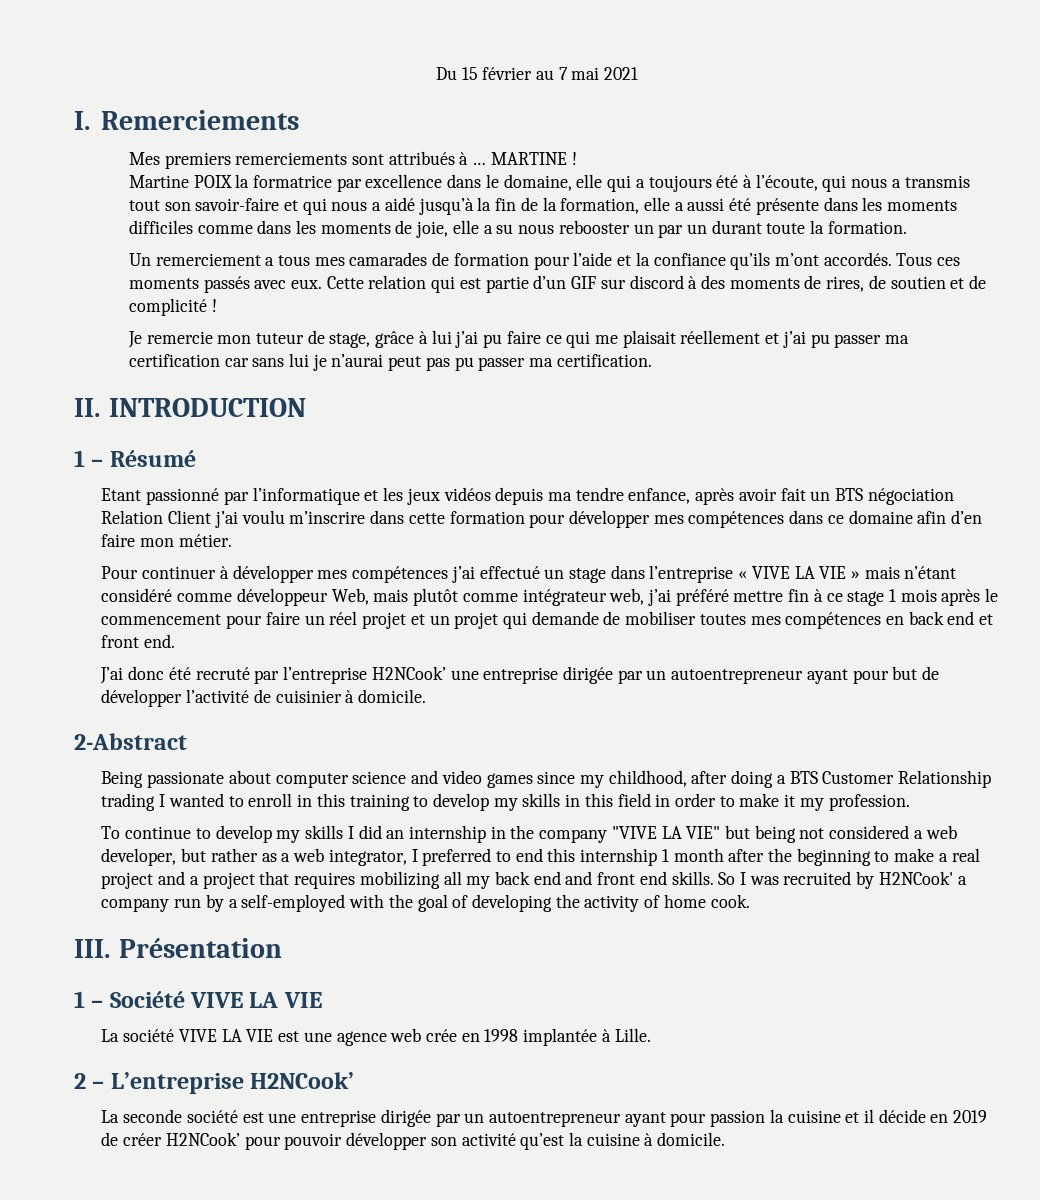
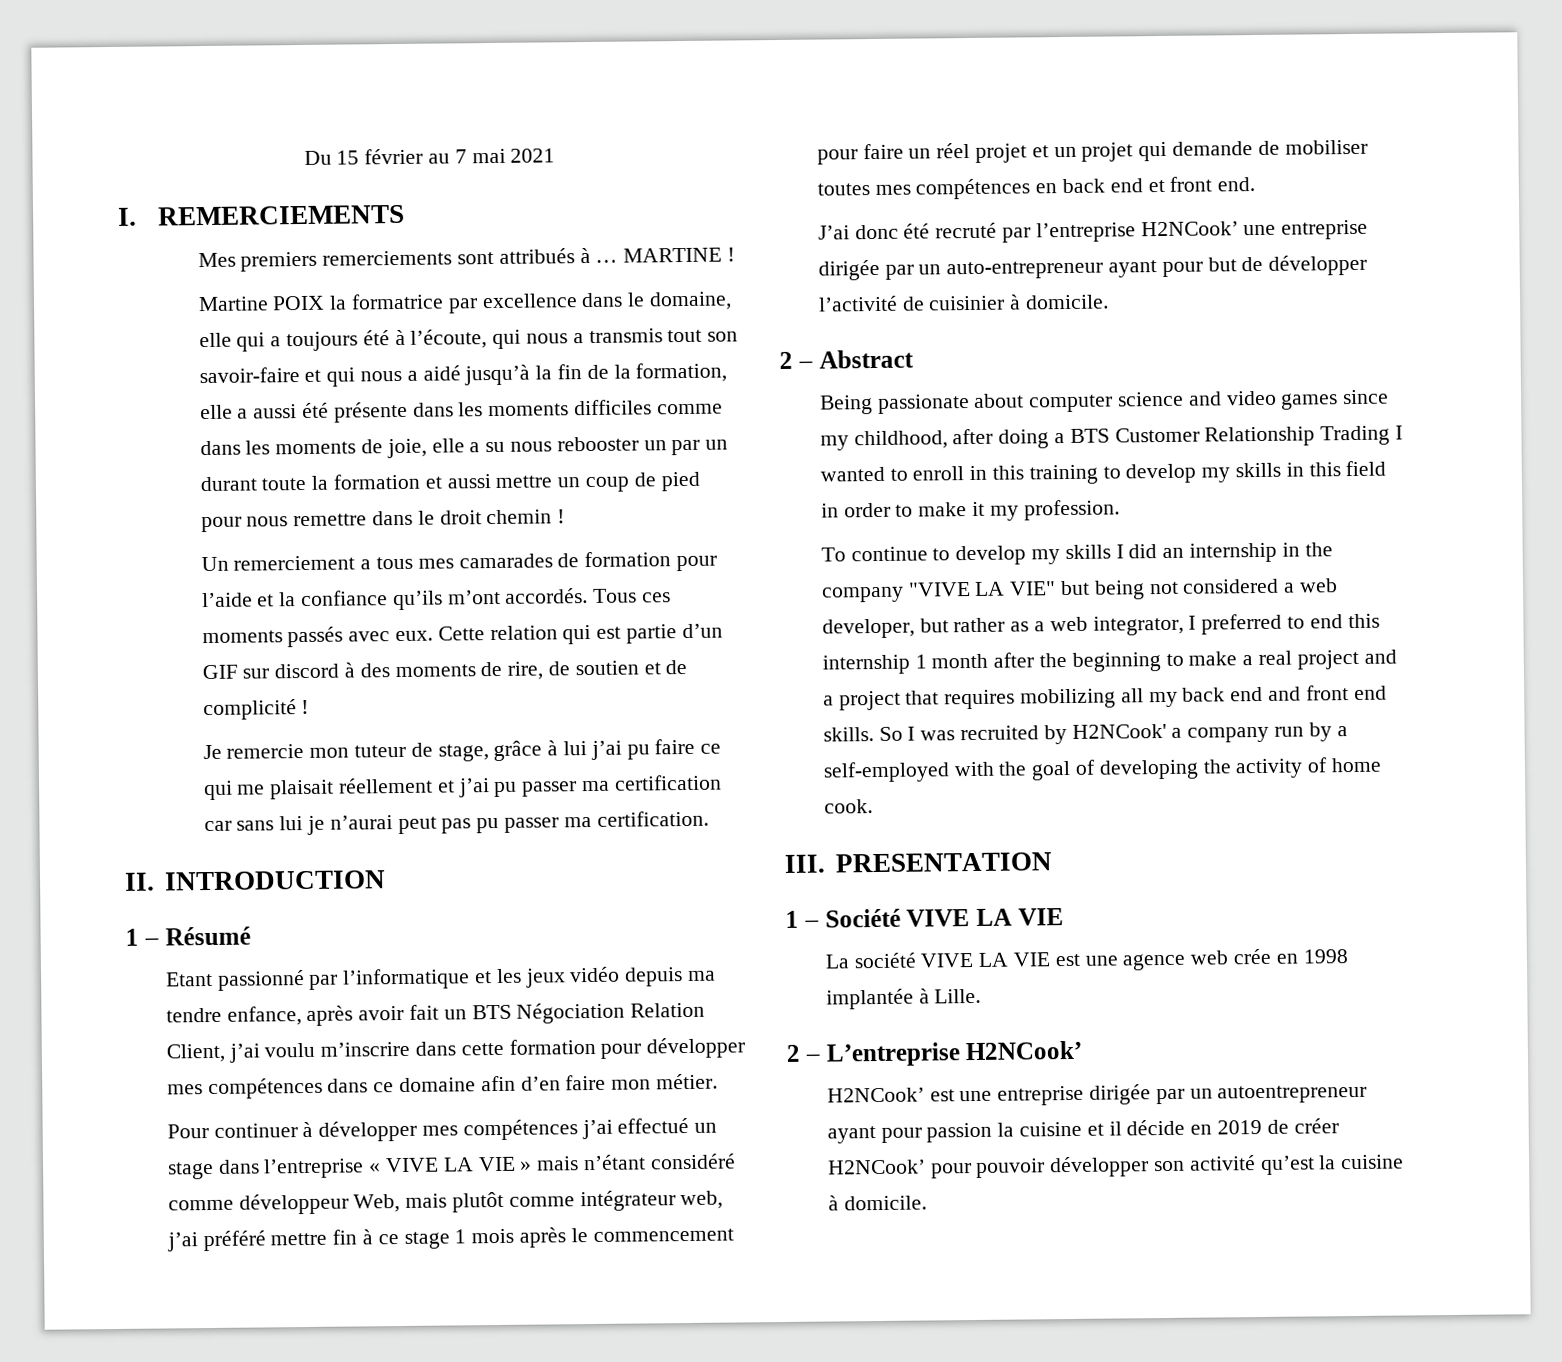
- I. Remerciements
+ I. REMERCIEMENTS
- Martine POIX la formatrice par excellence dans le domaine, elle qui a toujours été à l’écoute, qui nous a transmis tout son savoir-faire et qui nous a aidé jusqu’à la fin de la formation, elle a aussi été présente dans les moments difficiles comme dans les moments de joie, elle a su nous rebooster un par un durant toute la formation.
+ Martine POIX la formatrice par excellence dans le domaine, elle qui a toujours été à l’écoute, qui nous a transmis tout son savoir-faire et qui nous a aidé jusqu’à la fin de la formation, elle a aussi été présente dans les moments difficiles comme dans les moments de joie, elle a su nous rebooster un par un durant toute la formation et aussi mettre un coup de pied pour nous remettre dans le droit chemin !
- Cette relation qui est partie d’un GIF sur discord à des moments de rires, de soutien et de complicité !
+ Cette relation qui est partie d’un GIF sur discord à des moments de rire, de soutien et de complicité !
- Etant passionné par l’informatique et les jeux vidéos depuis ma tendre enfance, après avoir fait un BTS négociation Relation Client j’ai voulu m’inscrire dans cette formation pour développer mes compétences dans ce domaine afin d’en faire mon métier.
+ Etant passionné par l’informatique et les jeux vidéo depuis ma tendre enfance, après avoir fait un BTS Négociation Relation Client, j’ai voulu m’inscrire dans cette formation pour développer mes compétences dans ce domaine afin d’en faire mon métier.
- J’ai donc été recruté par l’entreprise H2NCook’ une entreprise dirigée par un autoentrepreneur ayant pour but de développer l’activité de cuisinier à domicile.
+ J’ai donc été recruté par l’entreprise H2NCook’ une entreprise dirigée par un auto-entrepreneur ayant pour but de développer l’activité de cuisinier à domicile.
- 2-Abstract
+ 2 – Abstract
- Being passionate about computer science and video games since my childhood, after doing a BTS Customer Relationship trading I wanted to enroll in this training to develop my skills in this field in order to make it my profession.
+ Being passionate about computer science and video games since my childhood, after doing a BTS Customer Relationship Trading I wanted to enroll in this training to develop my skills in this field in order to make it my profession.
- III. Présentation
+ III. PRESENTATION
- La seconde société est une entreprise dirigée par un autoentrepreneur ayant pour passion la cuisine et il décide en 2019 de créer H2NCook’ pour pouvoir développer son activité qu’est la cuisine à domicile.
+ H2NCook’ est une entreprise dirigée par un autoentrepreneur ayant pour passion la cuisine et il décide en 2019 de créer H2NCook’ pour pouvoir développer son activité qu’est la cuisine à domicile.

